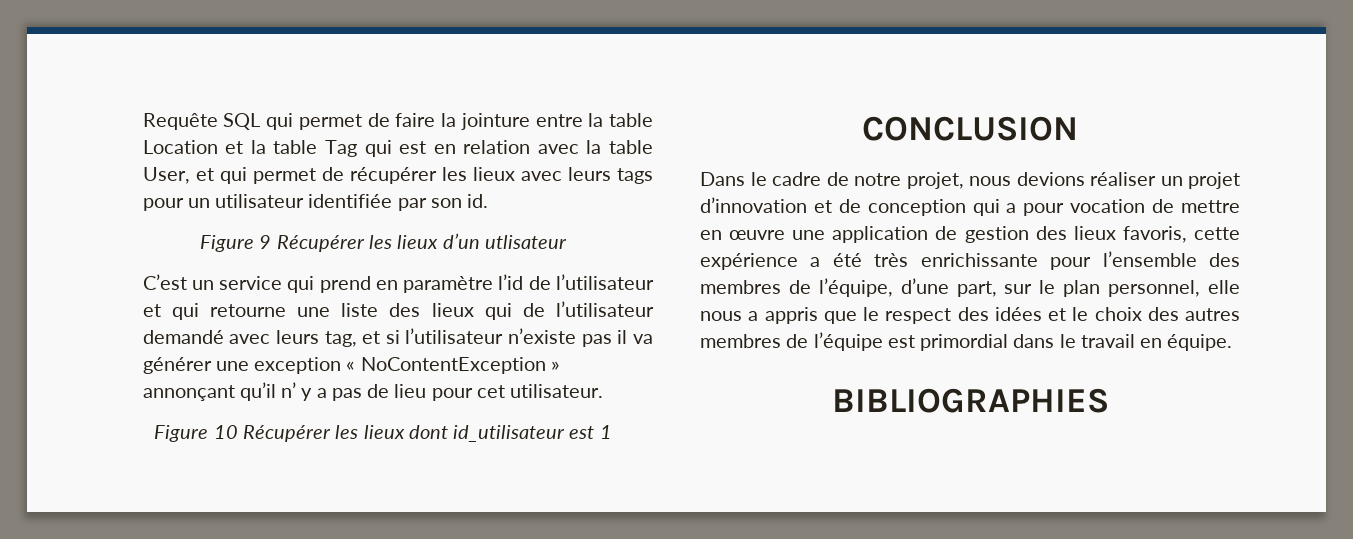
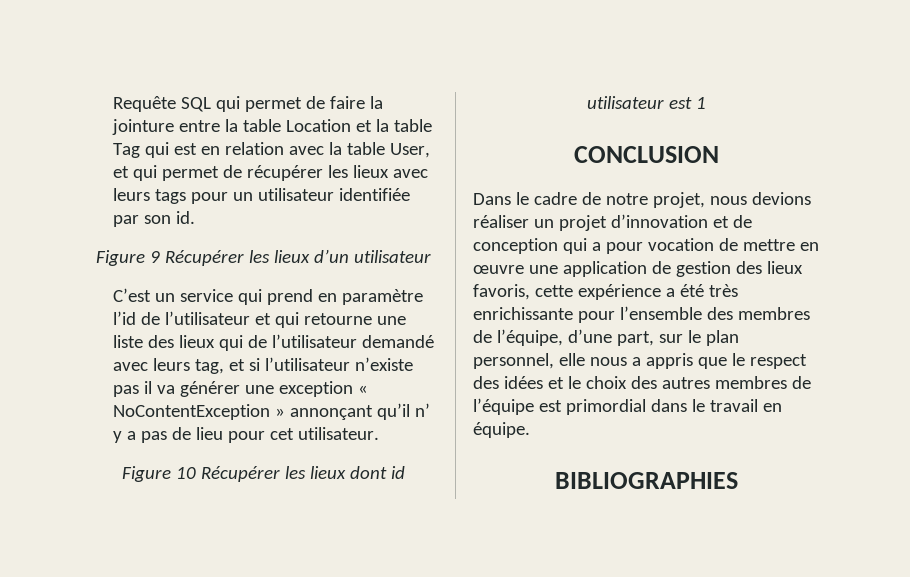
- Figure 9 Récupérer les lieux d’un utlisateur
+ Figure 9 Récupérer les lieux d’un utilisateur
- Figure 10 Récupérer les lieux dont id_utilisateur est 1
+ Figure 10 Récupérer les lieux dont id utilisateur est 1

